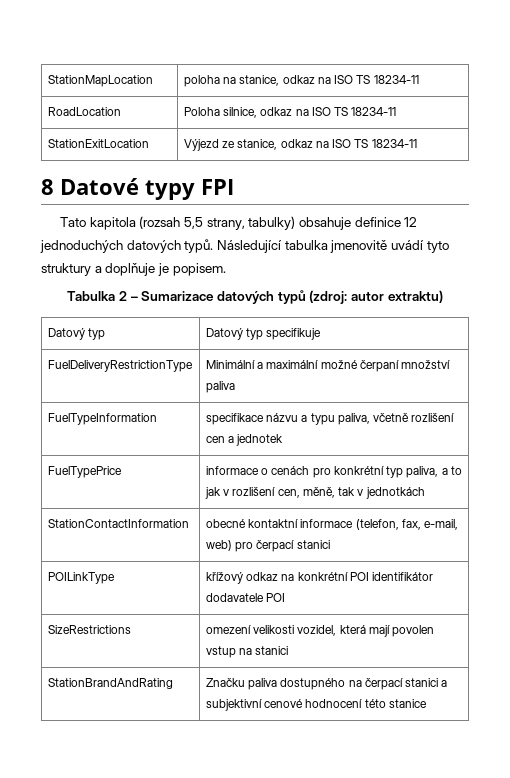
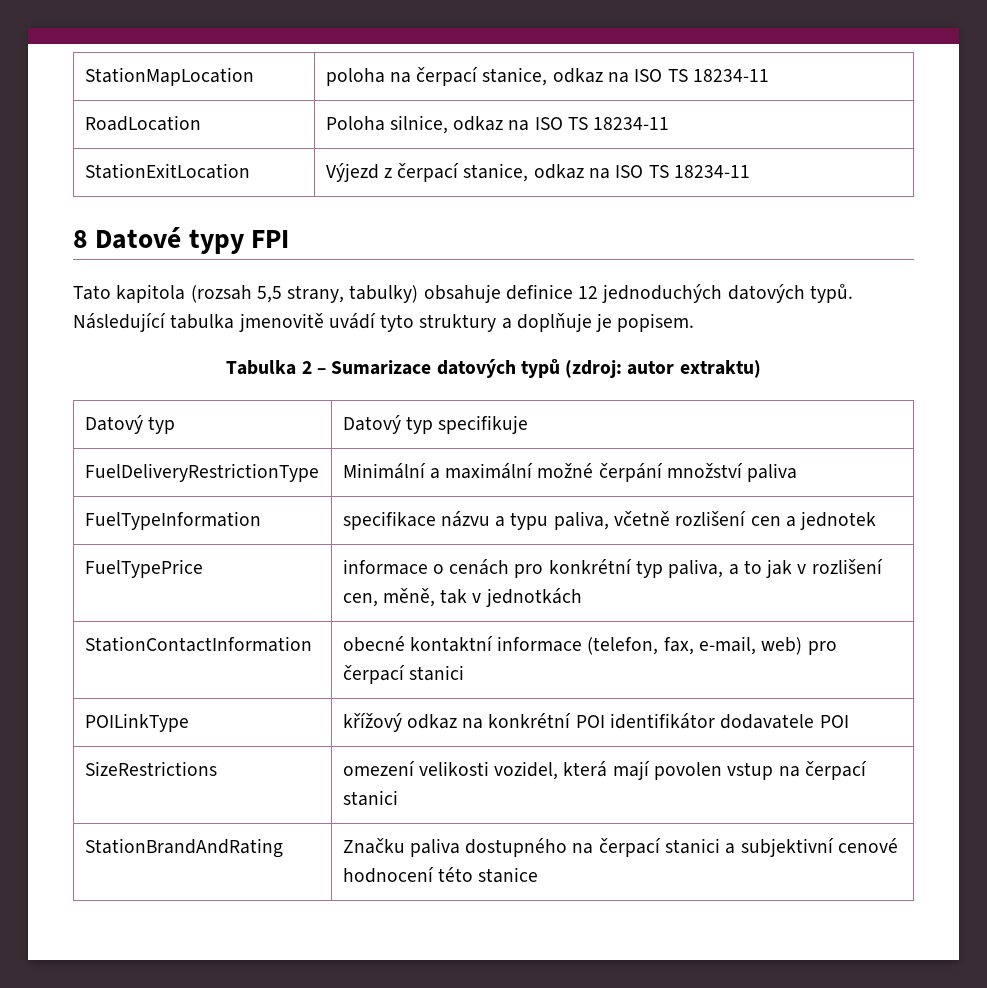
- StationMapLocation | poloha na stanice, odkaz na ISO TS 18234-11
+ StationMapLocation | poloha na čerpací stanice, odkaz na ISO TS 18234-11
- StationExitLocation | Výjezd ze stanice, odkaz na ISO TS 18234-11
+ StationExitLocation | Výjezd z čerpací stanice, odkaz na ISO TS 18234-11
- FuelDeliveryRestrictionType | Minimální a maximální možné čerpaní množství paliva
+ FuelDeliveryRestrictionType | Minimální a maximální možné čerpání množství paliva
- SizeRestrictions | omezení velikosti vozidel, která mají povolen vstup na stanici
+ SizeRestrictions | omezení velikosti vozidel, která mají povolen vstup na čerpací stanici

